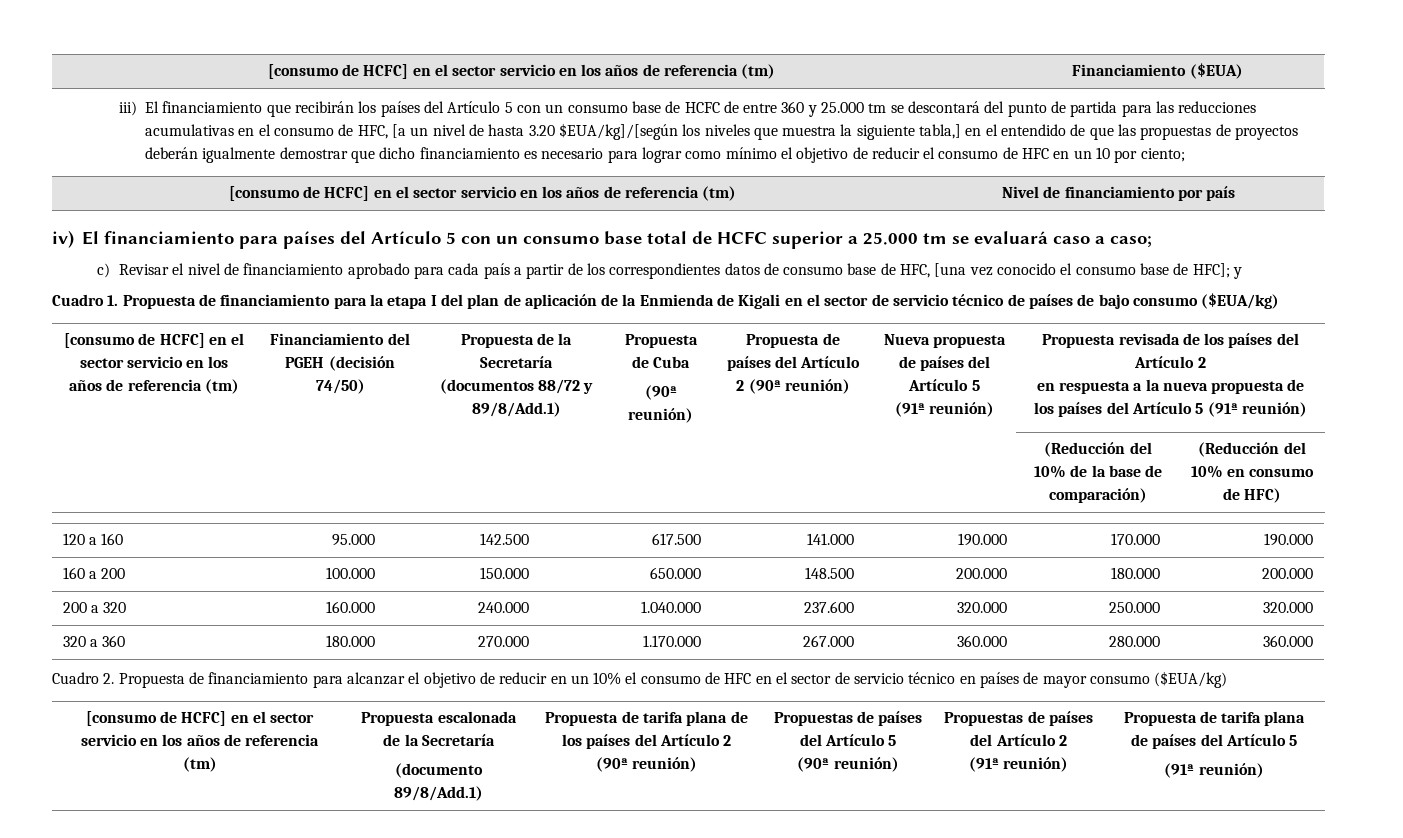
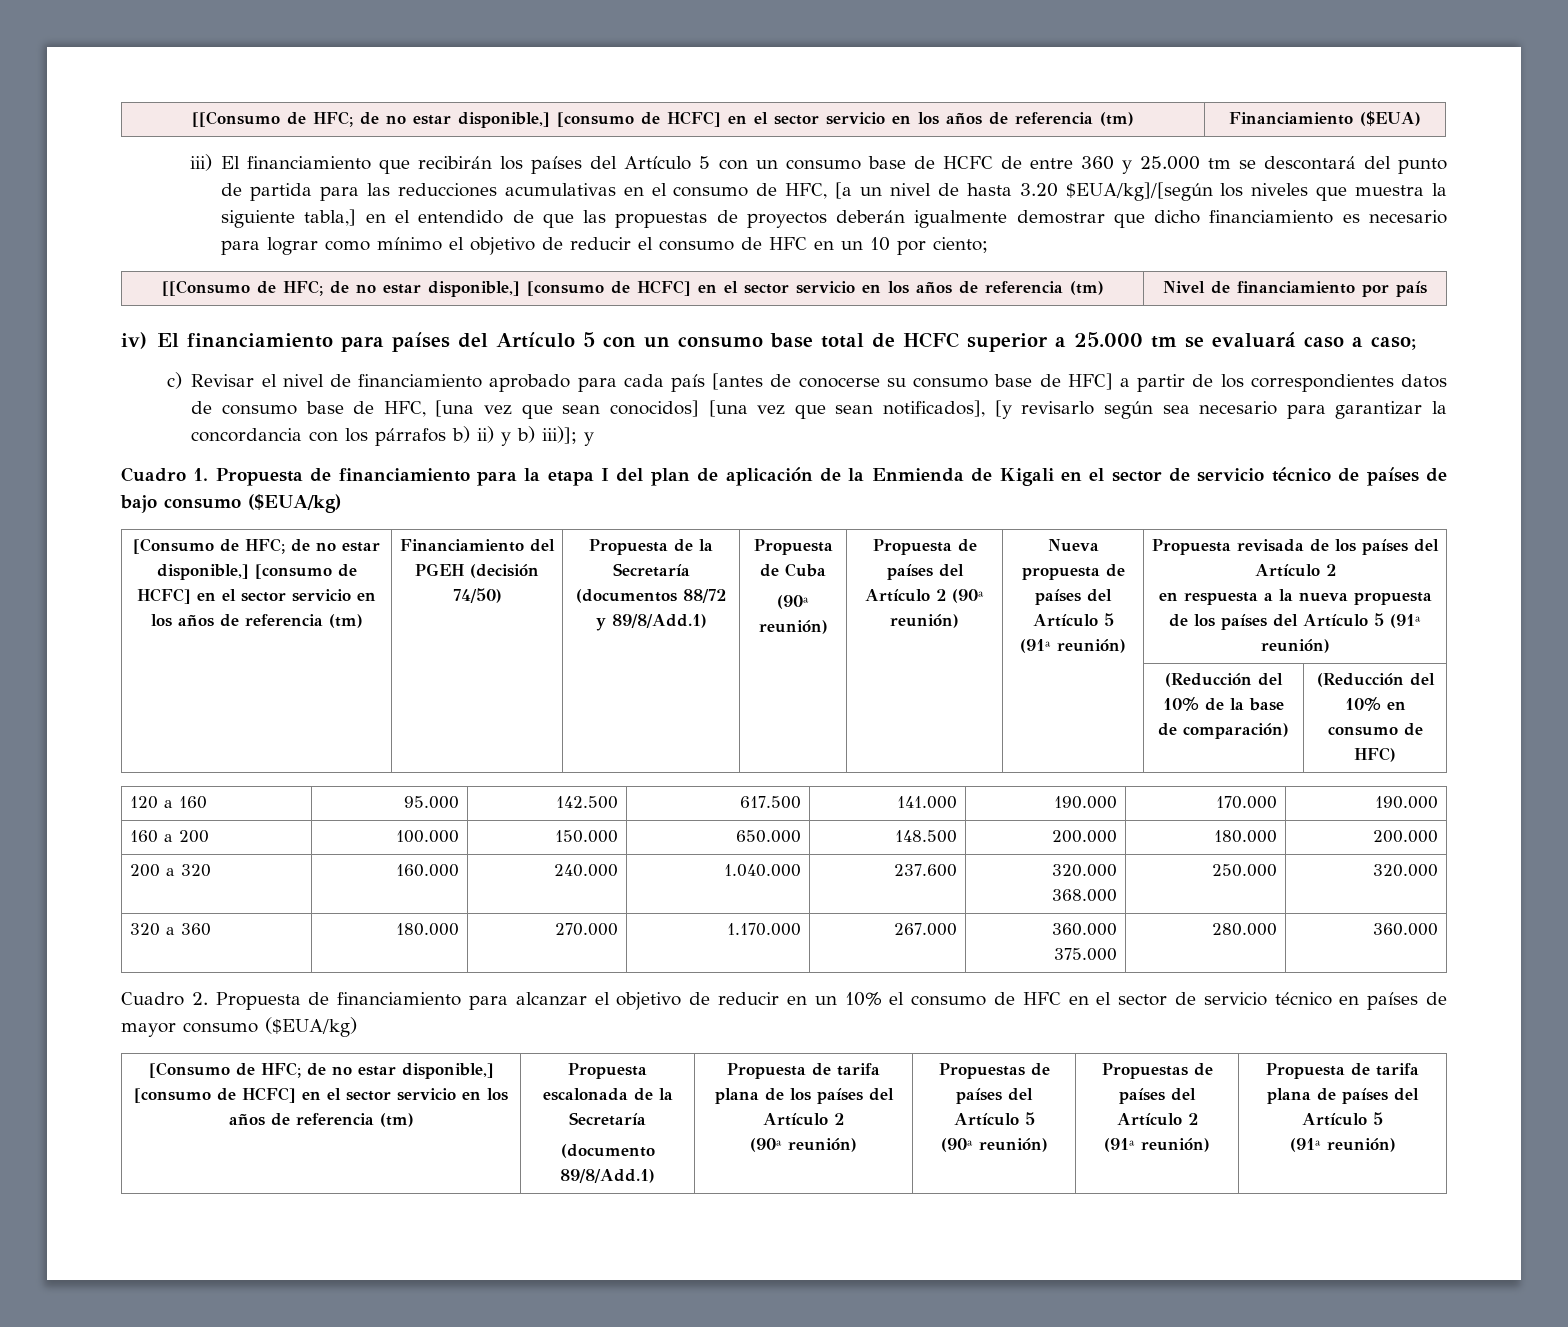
- [consumo de HCFC] en el sector servicio en los años de referencia (tm) | Financiamiento ($EUA)
+ [[Consumo de HFC; de no estar disponible,] [consumo de HCFC] en el sector servicio en los años de referencia (tm) | Financiamiento ($EUA)
- [consumo de HCFC] en el sector servicio en los años de referencia (tm) | Nivel de financiamiento por país
+ [[Consumo de HFC; de no estar disponible,] [consumo de HCFC] en el sector servicio en los años de referencia (tm) | Nivel de financiamiento por país
- c) Revisar el nivel de financiamiento aprobado para cada país a partir de los correspondientes datos de consumo base de HFC, [una vez conocido el consumo base de HFC]; y
+ c) Revisar el nivel de financiamiento aprobado para cada país [antes de conocerse su consumo base de HFC] a partir de los correspondientes datos de consumo base de HFC, [una vez que sean conocidos] [una vez que sean notificados], [y revisarlo según sea necesario para garantizar la concordancia con los párrafos b) ii) y b) iii)]; y
  Cuadro 1. Propuesta de financiamiento para la etapa I del plan de aplicación de la Enmienda de Kigali en el sector de servicio técnico de países de bajo consumo ($EUA/kg)
- [consumo de HCFC] en el sector servicio en los años de referencia (tm)
+ [Consumo de HFC; de no estar disponible,] [consumo de HCFC] en el sector servicio en los años de referencia (tm)
- 200 a 320 | 160.000 | 240.000 | 1.040.000 | 237.600 | 320.000 | 250.000 | 320.000
+ 200 a 320 | 160.000 | 240.000 | 1.040.000 | 237.600 | 320.000
+ 368.000 | 250.000 | 320.000
- 320 a 360 | 180.000 | 270.000 | 1.170.000 | 267.000 | 360.000 | 280.000 | 360.000
+ 320 a 360 | 180.000 | 270.000 | 1.170.000 | 267.000 | 360.000
+ 375.000 | 280.000 | 360.000
  Cuadro 2. Propuesta de financiamiento para alcanzar el objetivo de reducir en un 10% el consumo de HFC en el sector de servicio técnico en países de mayor consumo ($EUA/kg)
- [consumo de HCFC] en el sector servicio en los años de referencia (tm)
+ [Consumo de HFC; de no estar disponible,] [consumo de HCFC] en el sector servicio en los años de referencia (tm)

